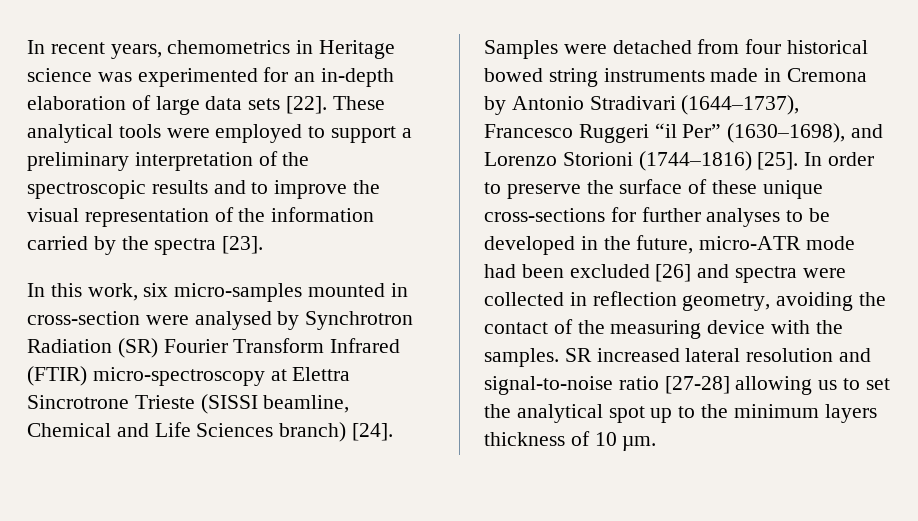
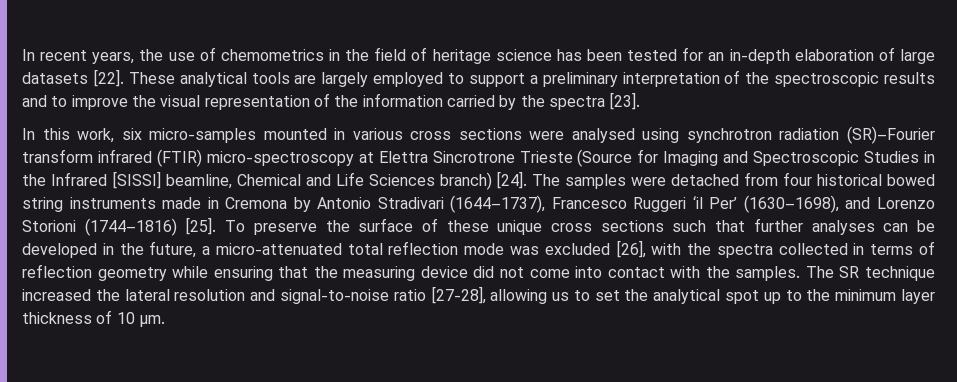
- In recent years, chemometrics in Heritage science was experimented for an in-depth elaboration of large data sets [22].
+ In recent years, the use of chemometrics in the field of heritage science has been tested for an in-depth elaboration of large datasets [22].
- These analytical tools were employed to support a preliminary interpretation of the spectroscopic results and to improve the visual representation of the information carried by the spectra [23].
+ These analytical tools are largely employed to support a preliminary interpretation of the spectroscopic results and to improve the visual representation of the information carried by the spectra [23].
- In this work, six micro-samples mounted in cross-section were analysed by Synchrotron Radiation (SR) Fourier Transform Infrared (FTIR) micro-spectroscopy at Elettra Sincrotrone Trieste (SISSI beamline, Chemical and Life Sciences branch) [24].
+ In this work, six micro-samples mounted in various cross sections were analysed using synchrotron radiation (SR)–Fourier transform infrared (FTIR) micro-spectroscopy at Elettra Sincrotrone Trieste (Source for Imaging and Spectroscopic Studies in the Infrared [SISSI] beamline, Chemical and Life Sciences branch) [24].
- Samples were detached from four historical bowed string instruments made in Cremona by Antonio Stradivari (1644–1737), Francesco Ruggeri “il Per” (1630–1698), and Lorenzo Storioni (1744–1816) [25].
+ The samples were detached from four historical bowed string instruments made in Cremona by Antonio Stradivari (1644–1737), Francesco Ruggeri ‘il Per’ (1630–1698), and Lorenzo Storioni (1744–1816) [25].
- In order to preserve the surface of these unique cross-sections for further analyses to be developed in the future, micro-ATR mode had been excluded [26] and spectra were collected in reflection geometry, avoiding the contact of the measuring device with the samples. SR increased lateral resolution and signal-to-noise ratio [27-28] allowing us to set the analytical spot up to the minimum layers thickness of 10 µm.
+ To preserve the surface of these unique cross sections such that further analyses can be developed in the future, a micro-attenuated total reflection mode was excluded [26], with the spectra collected in terms of reflection geometry while ensuring that the measuring device did not come into contact with the samples. The SR technique increased the lateral resolution and signal-to-noise ratio [27-28], allowing us to set the analytical spot up to the minimum layer thickness of 10 µm.

